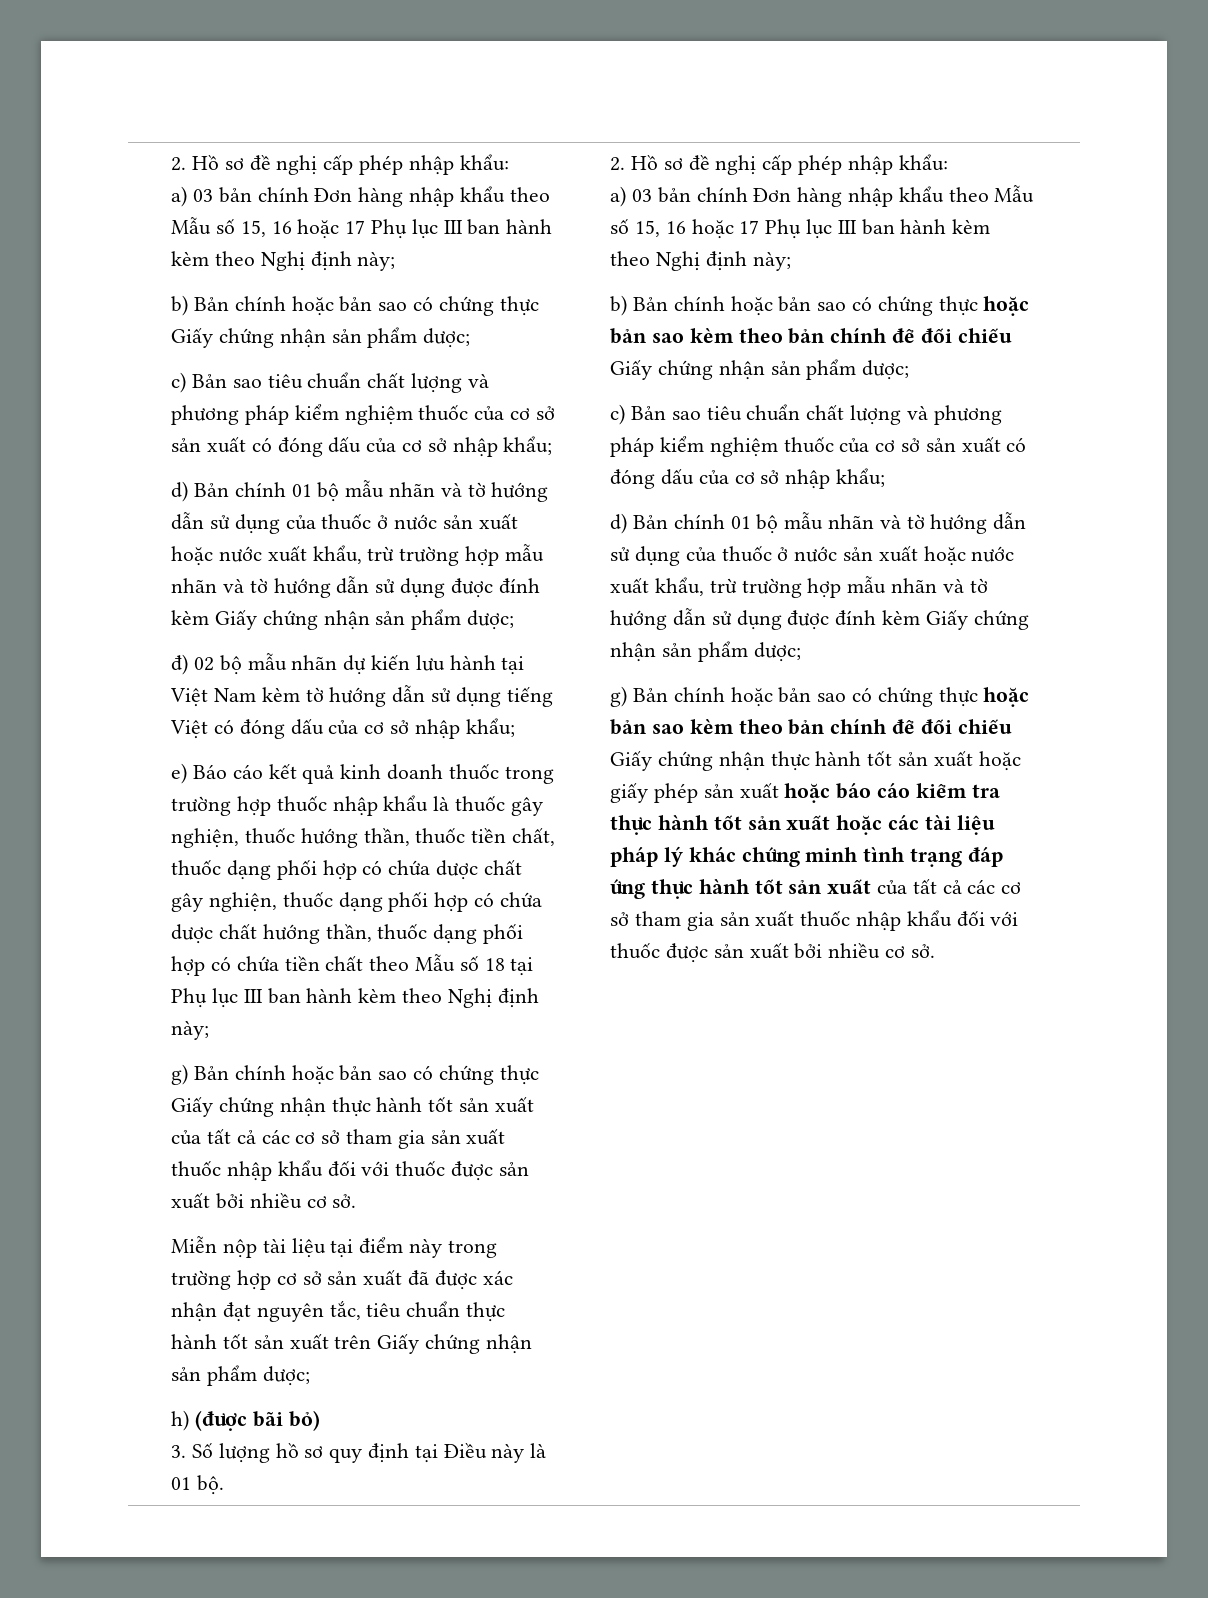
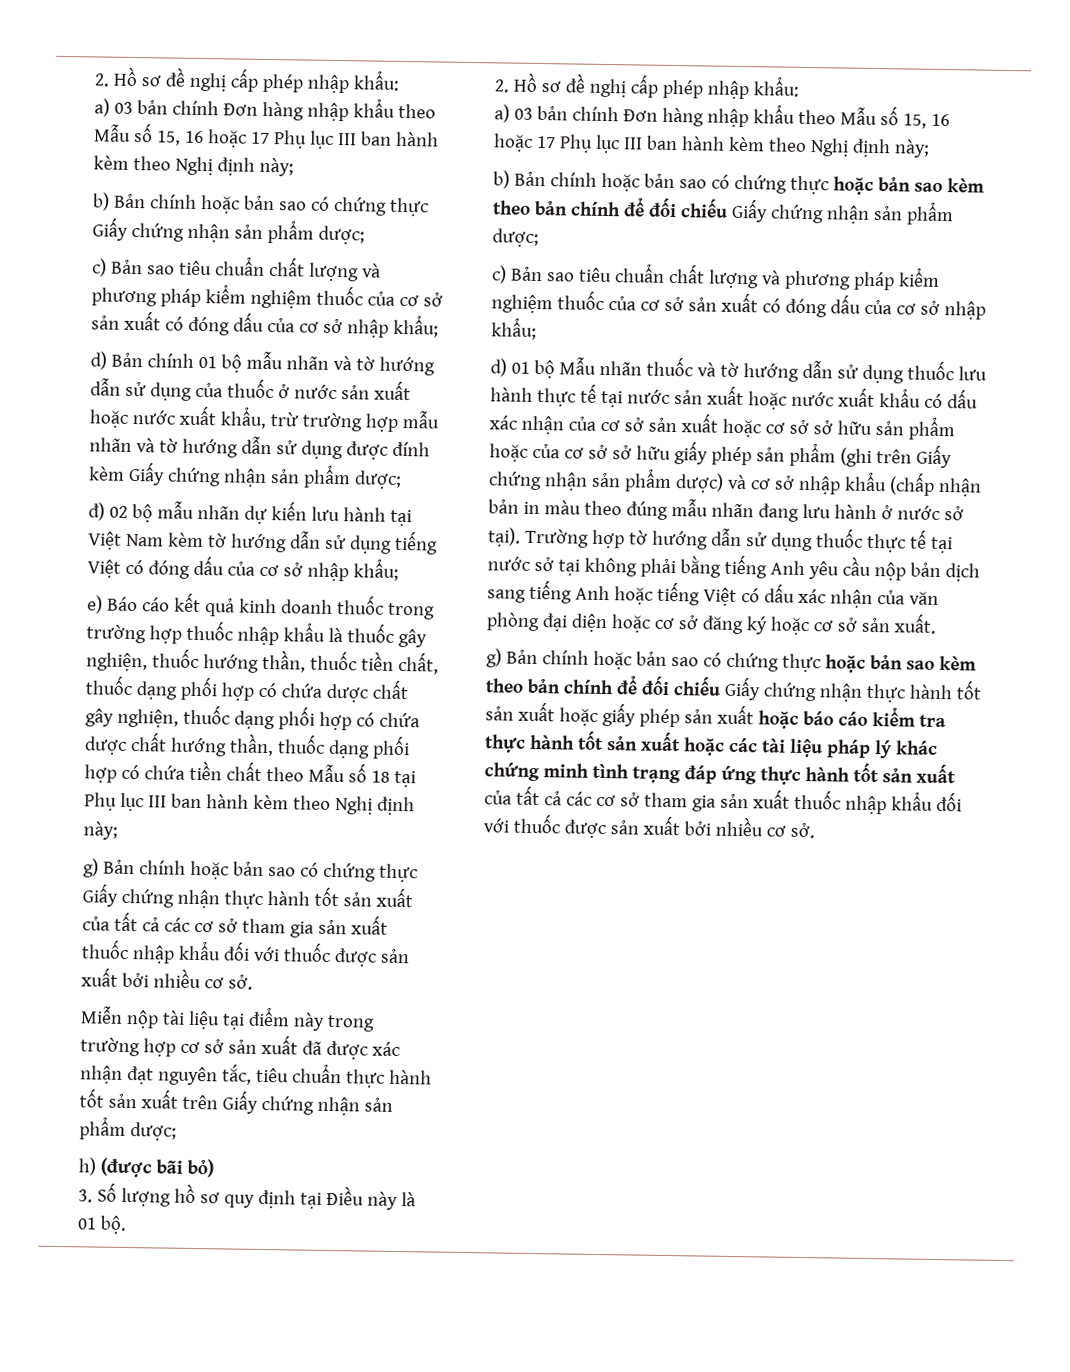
  b) Bản chính hoặc bản sao có chứng thực hoặc bản sao kèm theo bản chính để đối chiếu Giấy chứng nhận sản phẩm dược;
  c) Bản sao tiêu chuẩn chất lượng và phương pháp kiểm nghiệm thuốc của cơ sở sản xuất có đóng dấu của cơ sở nhập khẩu;
- d) Bản chính 01 bộ mẫu nhãn và tờ hướng dẫn sử dụng của thuốc ở nước sản xuất hoặc nước xuất khẩu, trừ trường hợp mẫu nhãn và tờ hướng dẫn sử dụng được đính kèm Giấy chứng nhận sản phẩm dược;
+ d) 01 bộ Mẫu nhãn thuốc và tờ hướng dẫn sử dụng thuốc lưu hành thực tế tại nước sản xuất hoặc nước xuất khẩu có dấu xác nhận của cơ sở sản xuất hoặc cơ sở sở hữu sản phẩm hoặc của cơ sở sở hữu giấy phép sản phẩm (ghi trên Giấy chứng nhận sản phẩm dược) và cơ sở nhập khẩu (chấp nhận bản in màu theo đúng mẫu nhãn đang lưu hành ở nước sở tại). Trường hợp tờ hướng dẫn sử dụng thuốc thực tế tại nước sở tại không phải bằng tiếng Anh yêu cầu nộp bản dịch sang tiếng Anh hoặc tiếng Việt có dấu xác nhận của văn phòng đại diện hoặc cơ sở đăng ký hoặc cơ sở sản xuất.

